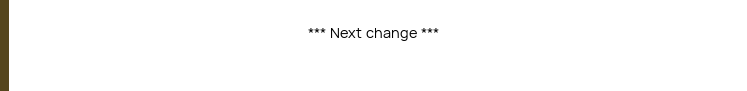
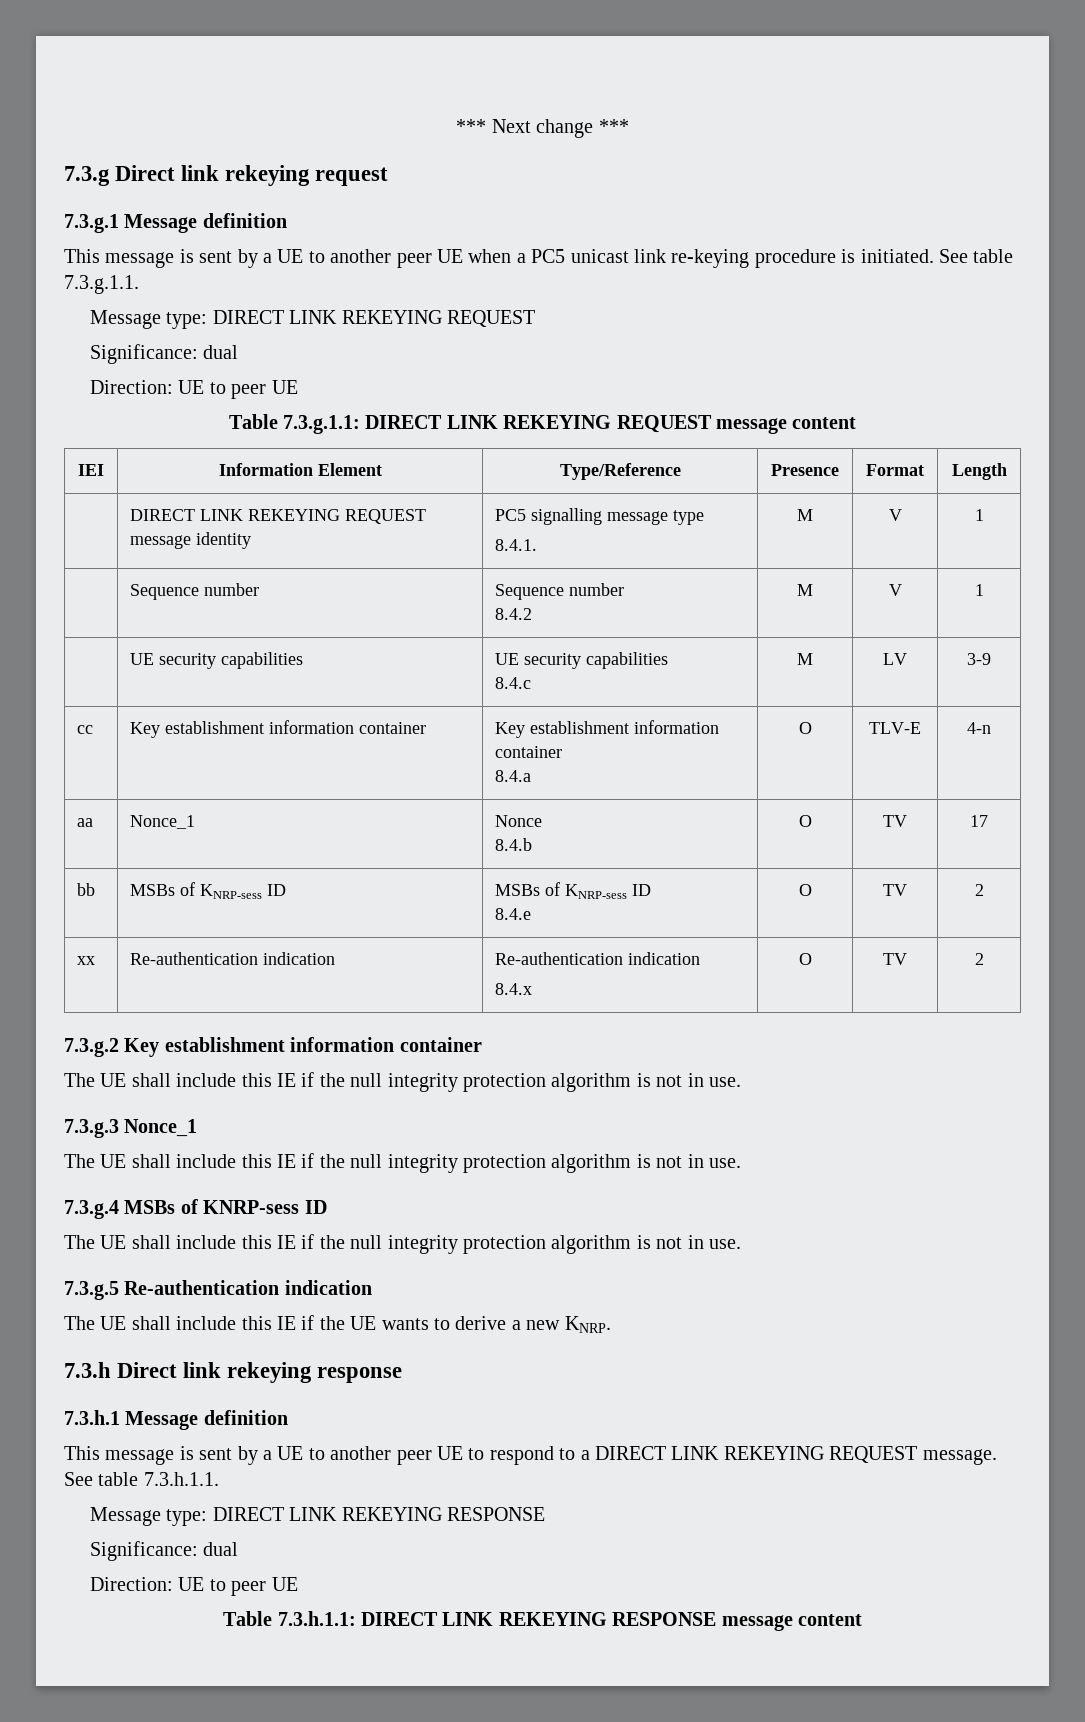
+ 7.3.g Direct link rekeying request
+ 7.3.g.1 Message definition
+ This message is sent by a UE to another peer UE when a PC5 unicast link re-keying procedure is initiated. See table 7.3.g.1.1.
+ Message type: DIRECT LINK REKEYING REQUEST
+ Significance: dual
+ Direction: UE to peer UE
+ Table 7.3.g.1.1: DIRECT LINK REKEYING REQUEST message content
+ IEI | Information Element | Type/Reference | Presence | Format | Length
+ | DIRECT LINK REKEYING REQUEST message identity | PC5 signalling message type
+ 8.4.1. | M | V | 1
+ | Sequence number | Sequence number
+ 8.4.2 | M | V | 1
+ | UE security capabilities | UE security capabilities
+ 8.4.c | M | LV | 3-9
+ cc | Key establishment information container | Key establishment information container
+ 8.4.a | O | TLV-E | 4-n
+ aa | Nonce_1 | Nonce
+ 8.4.b | O | TV | 17
+ bb | MSBs of KNRP-sess ID | MSBs of KNRP-sess ID
+ 8.4.e | O | TV | 2
+ xx | Re-authentication indication | Re-authentication indication
+ 8.4.x | O | TV | 2
+ 7.3.g.2 Key establishment information container
+ The UE shall include this IE if the null integrity protection algorithm is not in use.
+ 7.3.g.3 Nonce_1
+ The UE shall include this IE if the null integrity protection algorithm is not in use.
+ 7.3.g.4 MSBs of KNRP-sess ID
+ The UE shall include this IE if the null integrity protection algorithm is not in use.
+ 7.3.g.5 Re-authentication indication
+ The UE shall include this IE if the UE wants to derive a new KNRP.
+ 7.3.h Direct link rekeying response
+ 7.3.h.1 Message definition
+ This message is sent by a UE to another peer UE to respond to a DIRECT LINK REKEYING REQUEST message. See table 7.3.h.1.1.
+ Message type: DIRECT LINK REKEYING RESPONSE
+ Significance: dual
+ Direction: UE to peer UE
+ Table 7.3.h.1.1: DIRECT LINK REKEYING RESPONSE message content

